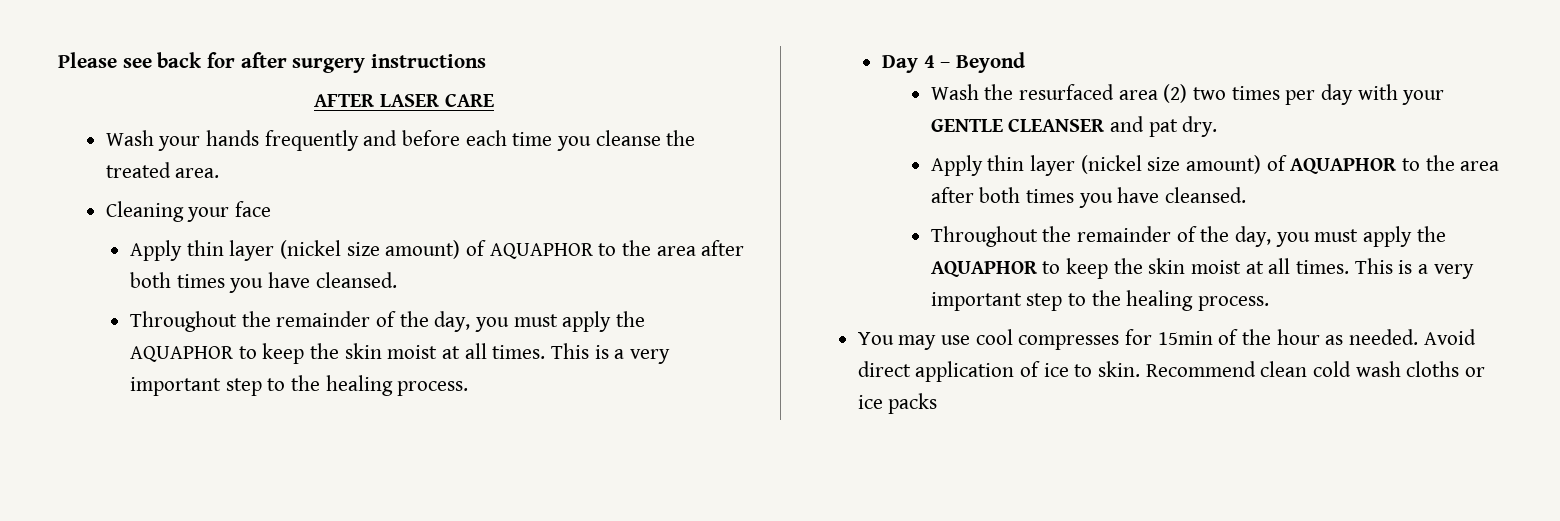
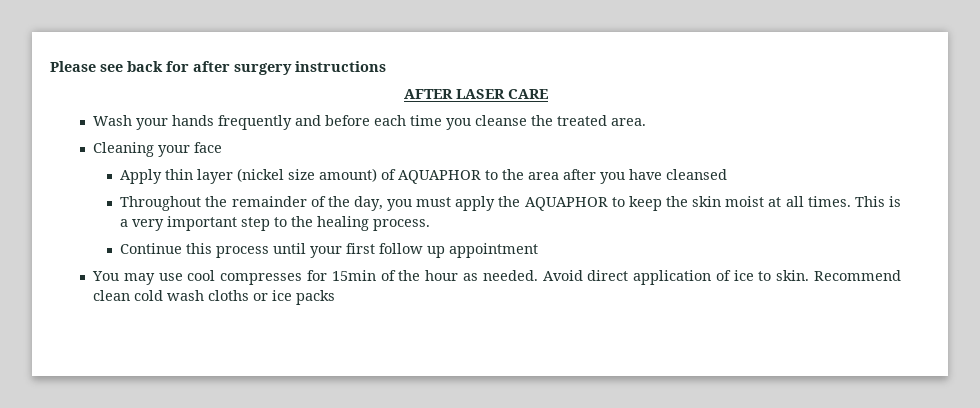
  Cleaning your face
- Apply thin layer (nickel size amount) of AQUAPHOR to the area after both times you have cleansed.
+ Apply thin layer (nickel size amount) of AQUAPHOR to the area after you have cleansed
- Day 4 – Beyond
- Wash the resurfaced area (2) two times per day with your GENTLE CLEANSER and pat dry.
- Apply thin layer (nickel size amount) of AQUAPHOR to the area after both times you have cleansed.
- Throughout the remainder of the day, you must apply the AQUAPHOR to keep the skin moist at all times. This is a very important step to the healing process.
+ Continue this process until your first follow up appointment

